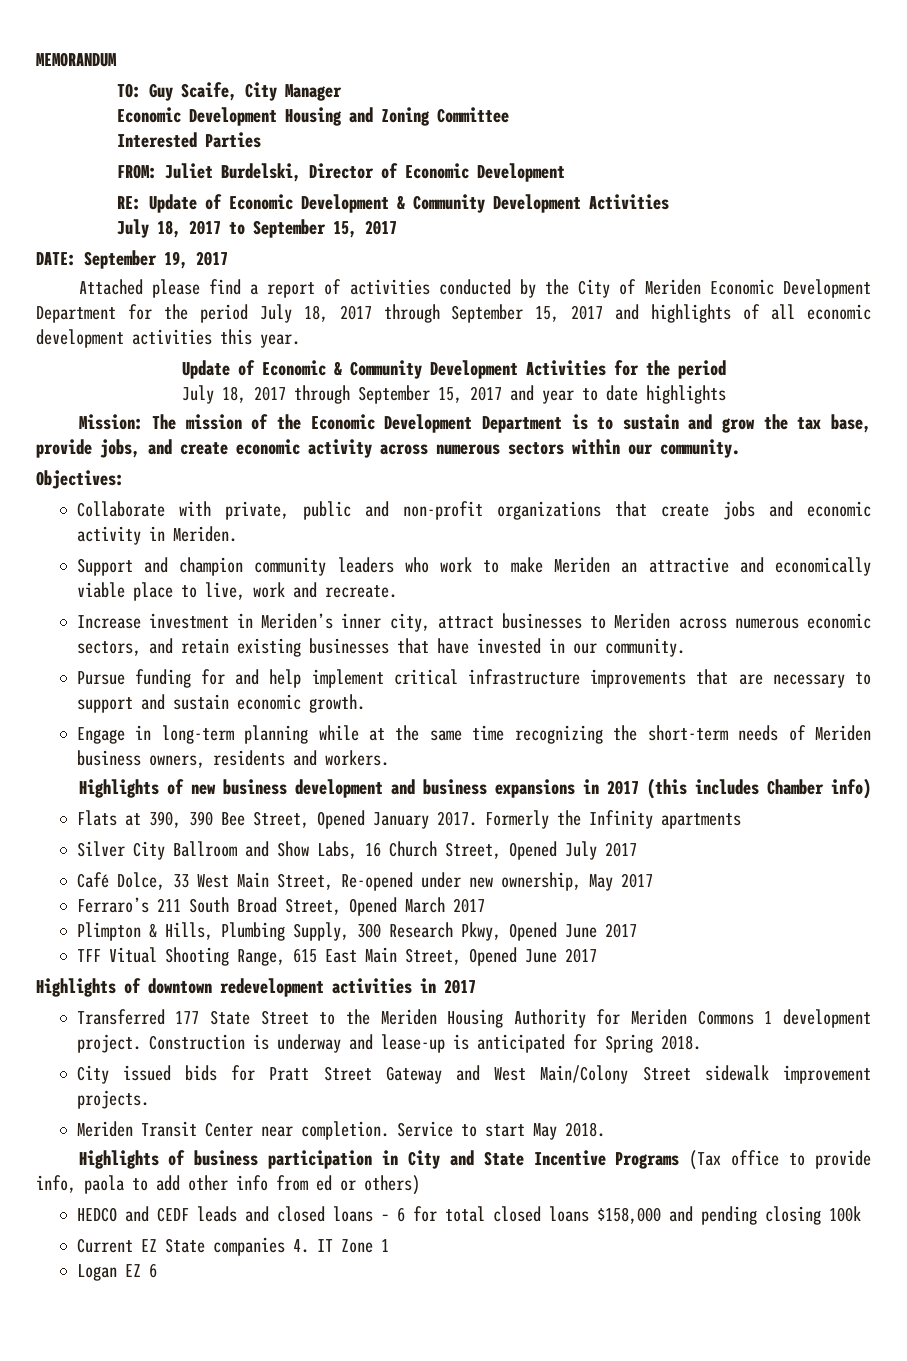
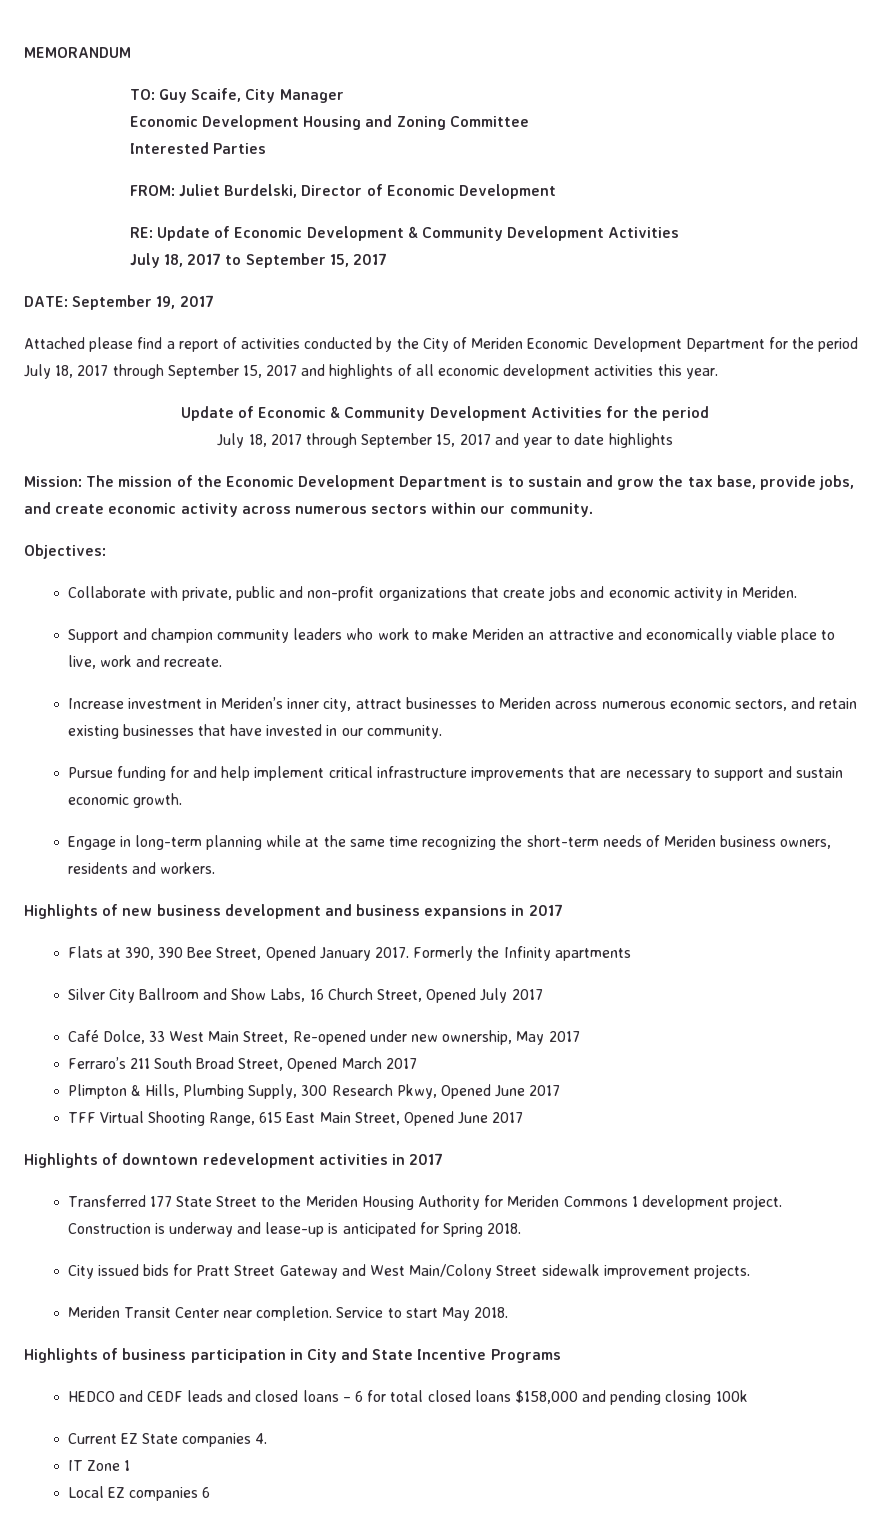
- Highlights of new business development and business expansions in 2017 (this includes Chamber info)
+ Highlights of new business development and business expansions in 2017
- TFF Vitual Shooting Range, 615 East Main Street, Opened June 2017
+ TFF Virtual Shooting Range, 615 East Main Street, Opened June 2017
- Highlights of business participation in City and State Incentive Programs (Tax office to provide info, paola to add other info from ed or others)
+ Highlights of business participation in City and State Incentive Programs
- Current EZ State companies 4. IT Zone 1
+ Current EZ State companies 4.
+ IT Zone 1
- Logan EZ 6
+ Local EZ companies 6

